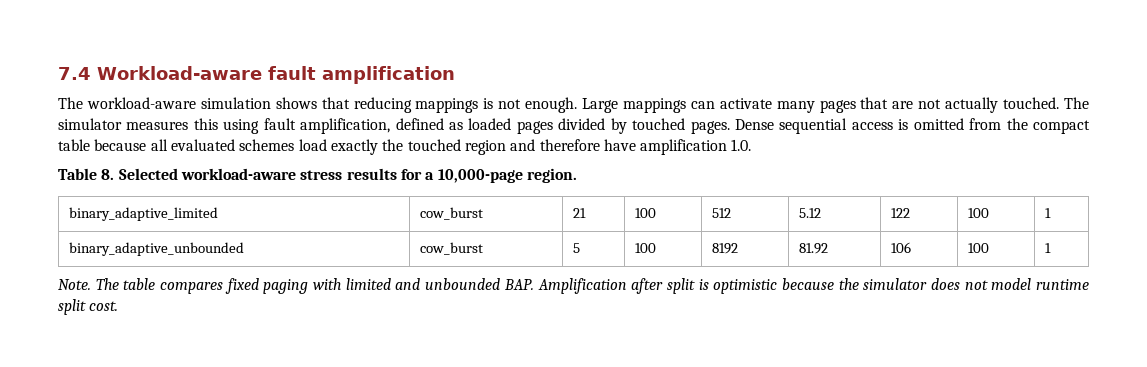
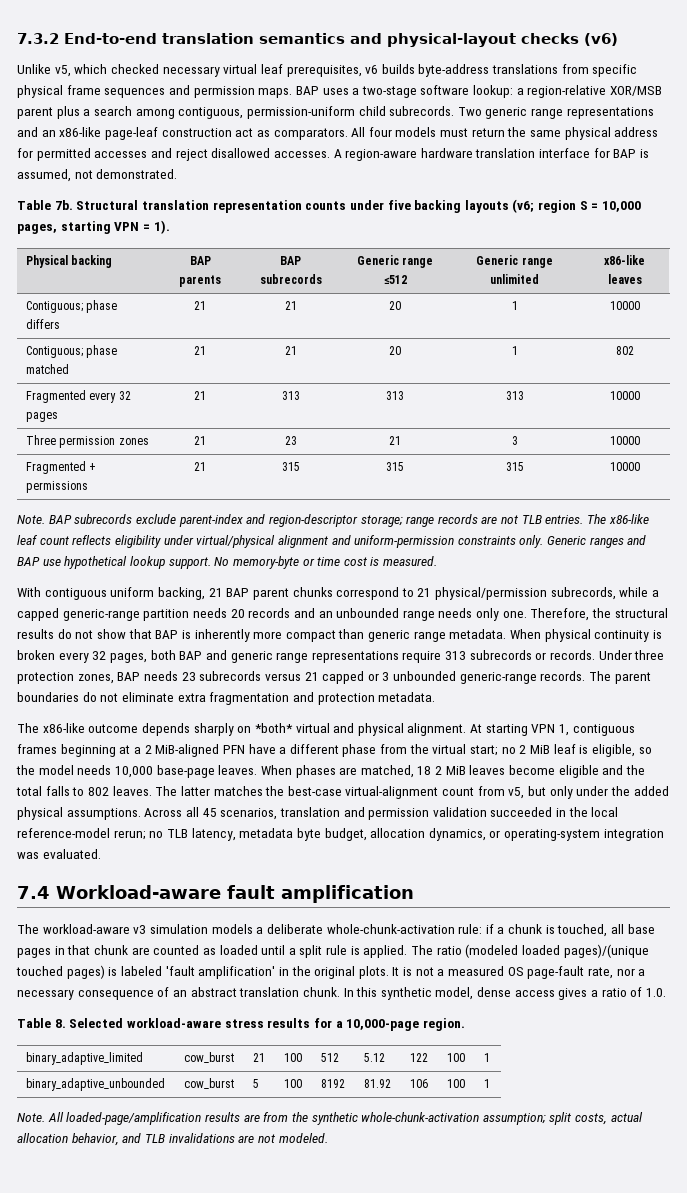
+ 7.3.2 End-to-end translation semantics and physical-layout checks (v6)
+ Unlike v5, which checked necessary virtual leaf prerequisites, v6 builds byte-address translations from specific physical frame sequences and permission maps. BAP uses a two-stage software lookup: a region-relative XOR/MSB parent plus a search among contiguous, permission-uniform child subrecords. Two generic range representations and an x86-like page-leaf construction act as comparators. All four models must return the same physical address for permitted accesses and reject disallowed accesses. A region-aware hardware translation interface for BAP is assumed, not demonstrated.
+ Table 7b. Structural translation representation counts under five backing layouts (v6; region S = 10,000 pages, starting VPN = 1).
+ Physical backing | BAP parents | BAP subrecords | Generic range ≤512 | Generic range unlimited | x86-like leaves
+ Contiguous; phase differs | 21 | 21 | 20 | 1 | 10000
+ Contiguous; phase matched | 21 | 21 | 20 | 1 | 802
+ Fragmented every 32 pages | 21 | 313 | 313 | 313 | 10000
+ Three permission zones | 21 | 23 | 21 | 3 | 10000
+ Fragmented + permissions | 21 | 315 | 315 | 315 | 10000
+ Note. BAP subrecords exclude parent-index and region-descriptor storage; range records are not TLB entries. The x86-like leaf count reflects eligibility under virtual/physical alignment and uniform-permission constraints only. Generic ranges and BAP use hypothetical lookup support. No memory-byte or time cost is measured.
+ With contiguous uniform backing, 21 BAP parent chunks correspond to 21 physical/permission subrecords, while a capped generic-range partition needs 20 records and an unbounded range needs only one. Therefore, the structural results do not show that BAP is inherently more compact than generic range metadata. When physical continuity is broken every 32 pages, both BAP and generic range representations require 313 subrecords or records. Under three protection zones, BAP needs 23 subrecords versus 21 capped or 3 unbounded generic-range records. The parent boundaries do not eliminate extra fragmentation and protection metadata.
+ The x86-like outcome depends sharply on *both* virtual and physical alignment. At starting VPN 1, contiguous frames beginning at a 2 MiB-aligned PFN have a different phase from the virtual start; no 2 MiB leaf is eligible, so the model needs 10,000 base-page leaves. When phases are matched, 18 2 MiB leaves become eligible and the total falls to 802 leaves. The latter matches the best-case virtual-alignment count from v5, but only under the added physical assumptions. Across all 45 scenarios, translation and permission validation succeeded in the local reference-model rerun; no TLB latency, metadata byte budget, allocation dynamics, or operating-system integration was evaluated.
- The workload-aware simulation shows that reducing mappings is not enough. Large mappings can activate many pages that are not actually touched. The simulator measures this using fault amplification, defined as loaded pages divided by touched pages. Dense sequential access is omitted from the compact table because all evaluated schemes load exactly the touched region and therefore have amplification 1.0.
+ The workload-aware v3 simulation models a deliberate whole-chunk-activation rule: if a chunk is touched, all base pages in that chunk are counted as loaded until a split rule is applied. The ratio (modeled loaded pages)/(unique touched pages) is labeled 'fault amplification' in the original plots. It is not a measured OS page-fault rate, nor a necessary consequence of an abstract translation chunk. In this synthetic model, dense access gives a ratio of 1.0.
- The table compares fixed paging with limited and unbounded BAP. Amplification after split is optimistic because the simulator does not model runtime split cost.
+ All loaded-page/amplification results are from the synthetic whole-chunk-activation assumption; split costs, actual allocation behavior, and TLB invalidations are not modeled.

